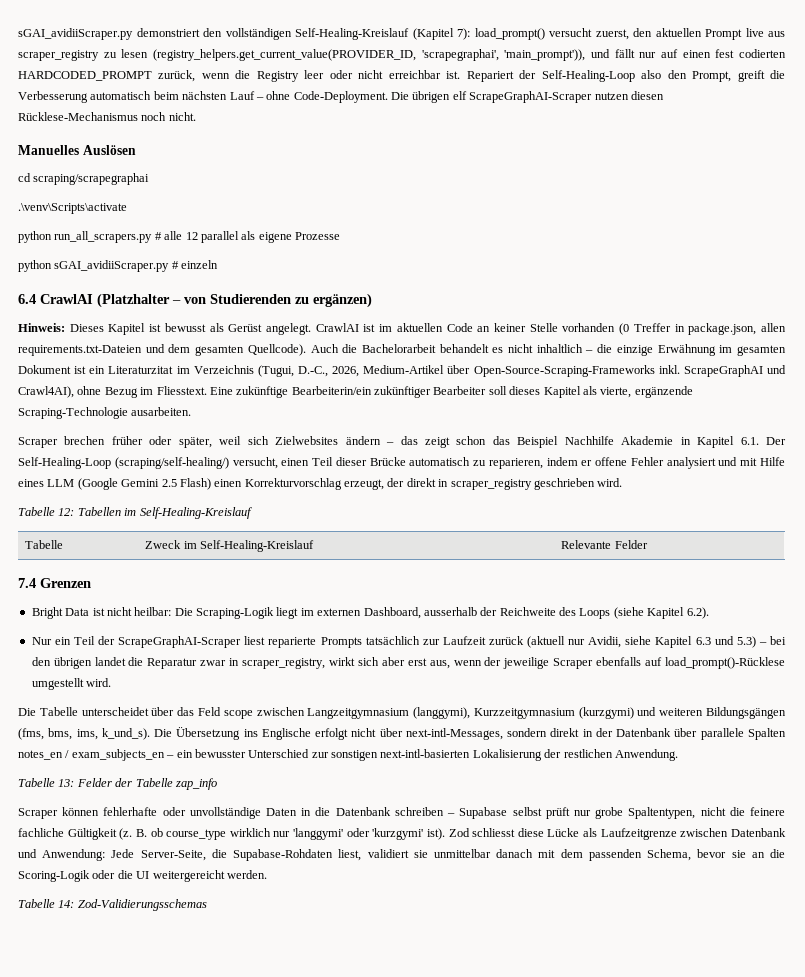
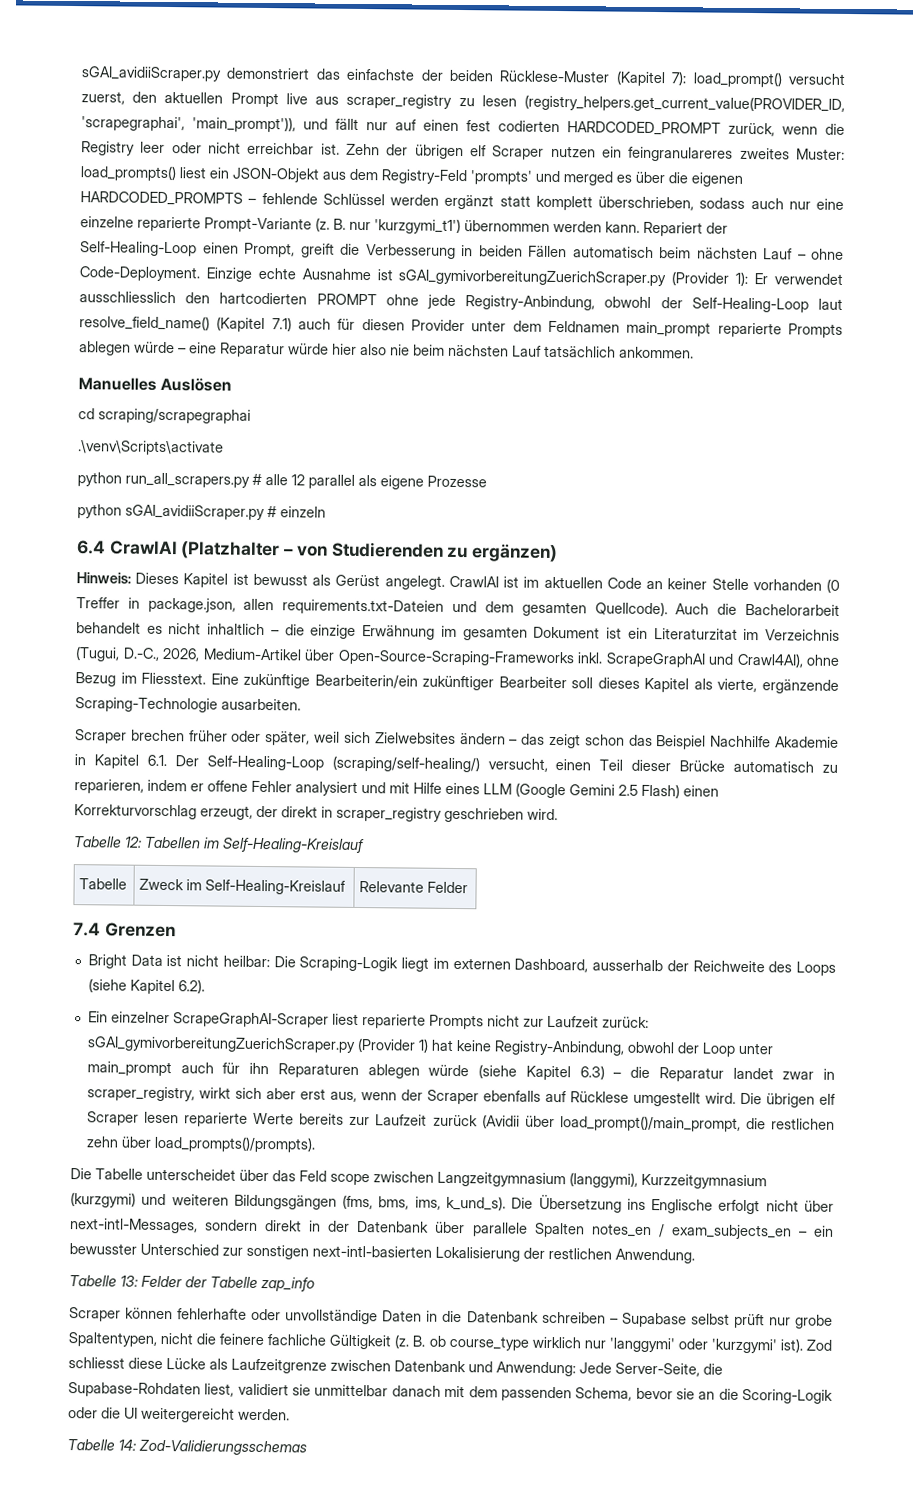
- sGAI_avidiiScraper.py demonstriert den vollständigen Self-Healing-Kreislauf (Kapitel 7): load_prompt() versucht zuerst, den aktuellen Prompt live aus scraper_registry zu lesen (registry_helpers.get_current_value(PROVIDER_ID, 'scrapegraphai', 'main_prompt')), und fällt nur auf einen fest codierten HARDCODED_PROMPT zurück, wenn die Registry leer oder nicht erreichbar ist.
+ sGAI_avidiiScraper.py demonstriert das einfachste der beiden Rücklese-Muster (Kapitel 7): load_prompt() versucht zuerst, den aktuellen Prompt live aus scraper_registry zu lesen (registry_helpers.get_current_value(PROVIDER_ID, 'scrapegraphai', 'main_prompt')), und fällt nur auf einen fest codierten HARDCODED_PROMPT zurück, wenn die Registry leer oder nicht erreichbar ist.
+ Zehn der übrigen elf Scraper nutzen ein feingranulareres zweites Muster: load_prompts() liest ein JSON-Objekt aus dem Registry-Feld 'prompts' und merged es über die eigenen HARDCODED_PROMPTS – fehlende Schlüssel werden ergänzt statt komplett überschrieben, sodass auch nur eine einzelne reparierte Prompt-Variante (z. B. nur 'kurzgymi_t1') übernommen werden kann.
- Repariert der Self-Healing-Loop also den Prompt, greift die Verbesserung automatisch beim nächsten Lauf – ohne Code-Deployment.
+ Repariert der Self-Healing-Loop einen Prompt, greift die Verbesserung in beiden Fällen automatisch beim nächsten Lauf – ohne Code-Deployment.
- Die übrigen elf ScrapeGraphAI-Scraper nutzen diesen Rücklese-Mechanismus noch nicht.
+ Einzige echte Ausnahme ist sGAI_gymivorbereitungZuerichScraper.py (Provider 1): Er verwendet ausschliesslich den hartcodierten PROMPT ohne jede Registry-Anbindung, obwohl der Self-Healing-Loop laut resolve_field_name() (Kapitel 7.1) auch für diesen Provider unter dem Feldnamen main_prompt reparierte Prompts ablegen würde – eine Reparatur würde hier also nie beim nächsten Lauf tatsächlich ankommen.
- Nur ein Teil der ScrapeGraphAI-Scraper liest reparierte Prompts tatsächlich zur Laufzeit zurück (aktuell nur Avidii, siehe Kapitel 6.3 und 5.3) – bei den übrigen landet die Reparatur zwar in scraper_registry, wirkt sich aber erst aus, wenn der jeweilige Scraper ebenfalls auf load_prompt()-Rücklese umgestellt wird.
+ Ein einzelner ScrapeGraphAI-Scraper liest reparierte Prompts nicht zur Laufzeit zurück: sGAI_gymivorbereitungZuerichScraper.py (Provider 1) hat keine Registry-Anbindung, obwohl der Loop unter main_prompt auch für ihn Reparaturen ablegen würde (siehe Kapitel 6.3) – die Reparatur landet zwar in scraper_registry, wirkt sich aber erst aus, wenn der Scraper ebenfalls auf Rücklese umgestellt wird. Die übrigen elf Scraper lesen reparierte Werte bereits zur Laufzeit zurück (Avidii über load_prompt()/main_prompt, die restlichen zehn über load_prompts()/prompts).

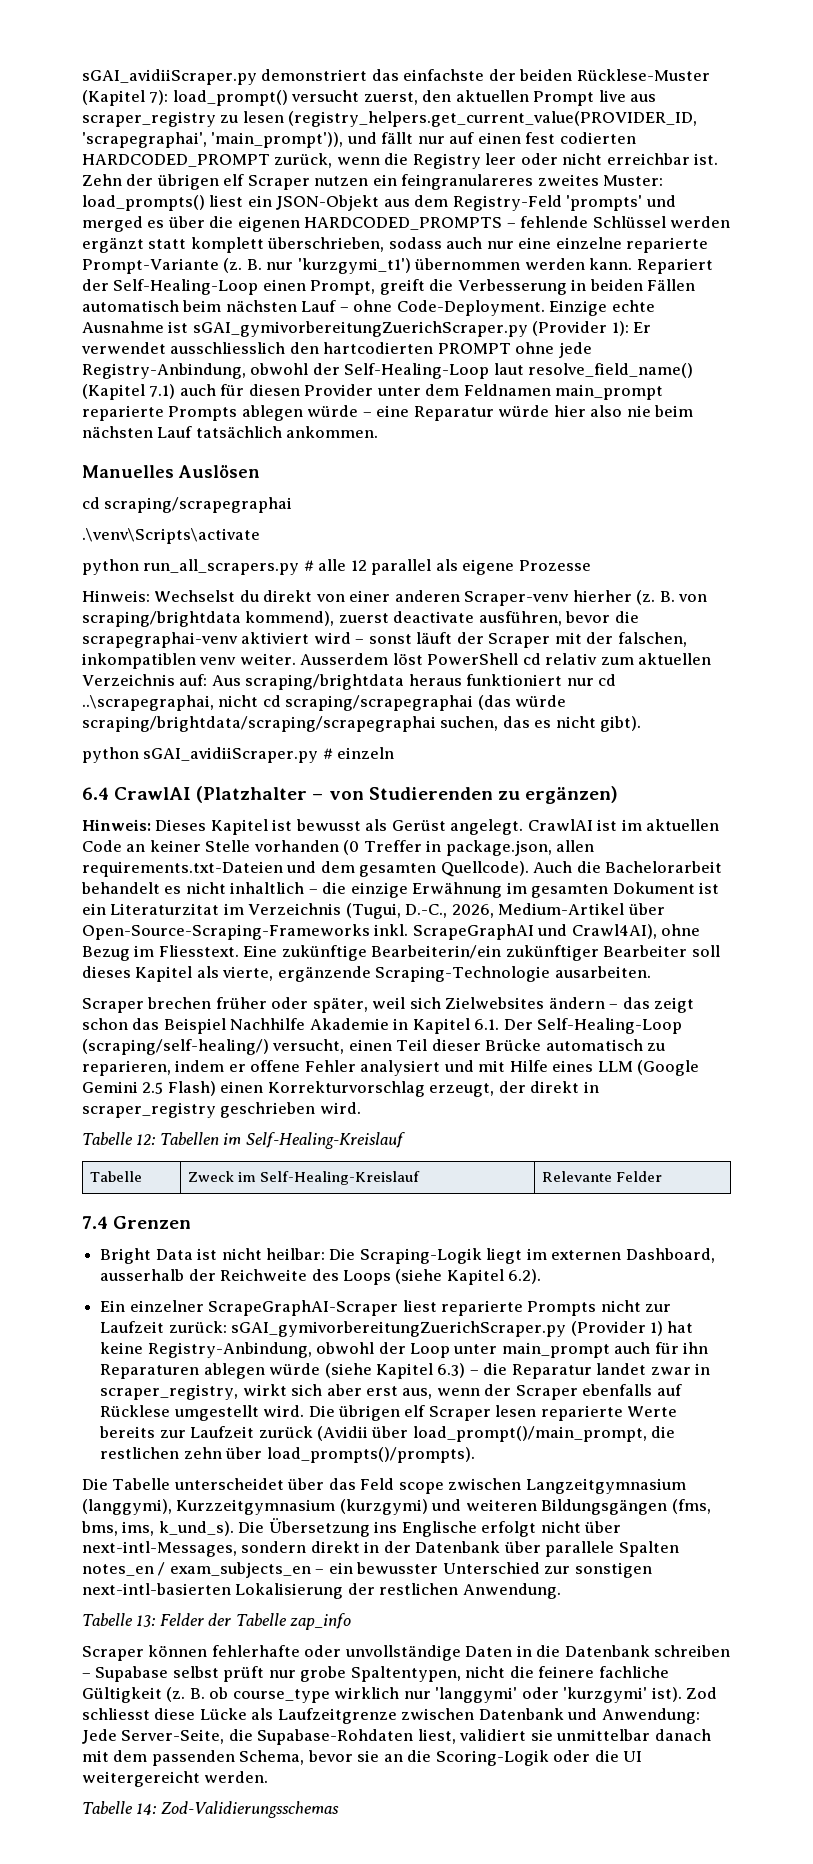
+ Hinweis: Wechselst du direkt von einer anderen Scraper-venv hierher (z. B. von scraping/brightdata kommend), zuerst deactivate ausführen, bevor die scrapegraphai-venv aktiviert wird – sonst läuft der Scraper mit der falschen, inkompatiblen venv weiter. Ausserdem löst PowerShell cd relativ zum aktuellen Verzeichnis auf: Aus scraping/brightdata heraus funktioniert nur cd ..\scrapegraphai, nicht cd scraping/scrapegraphai (das würde scraping/brightdata/scraping/scrapegraphai suchen, das es nicht gibt).

